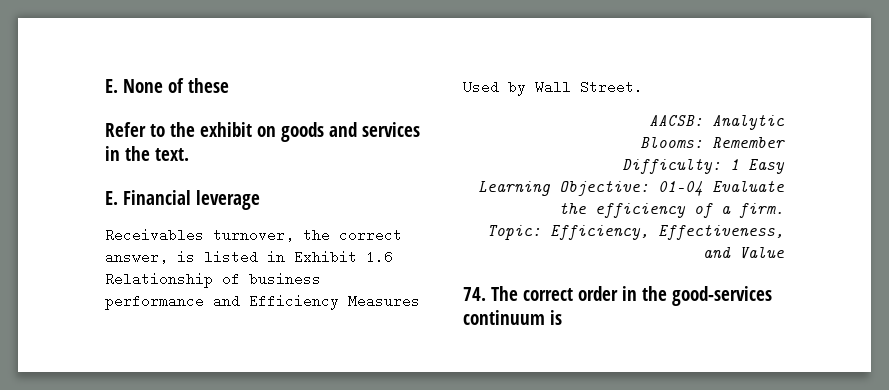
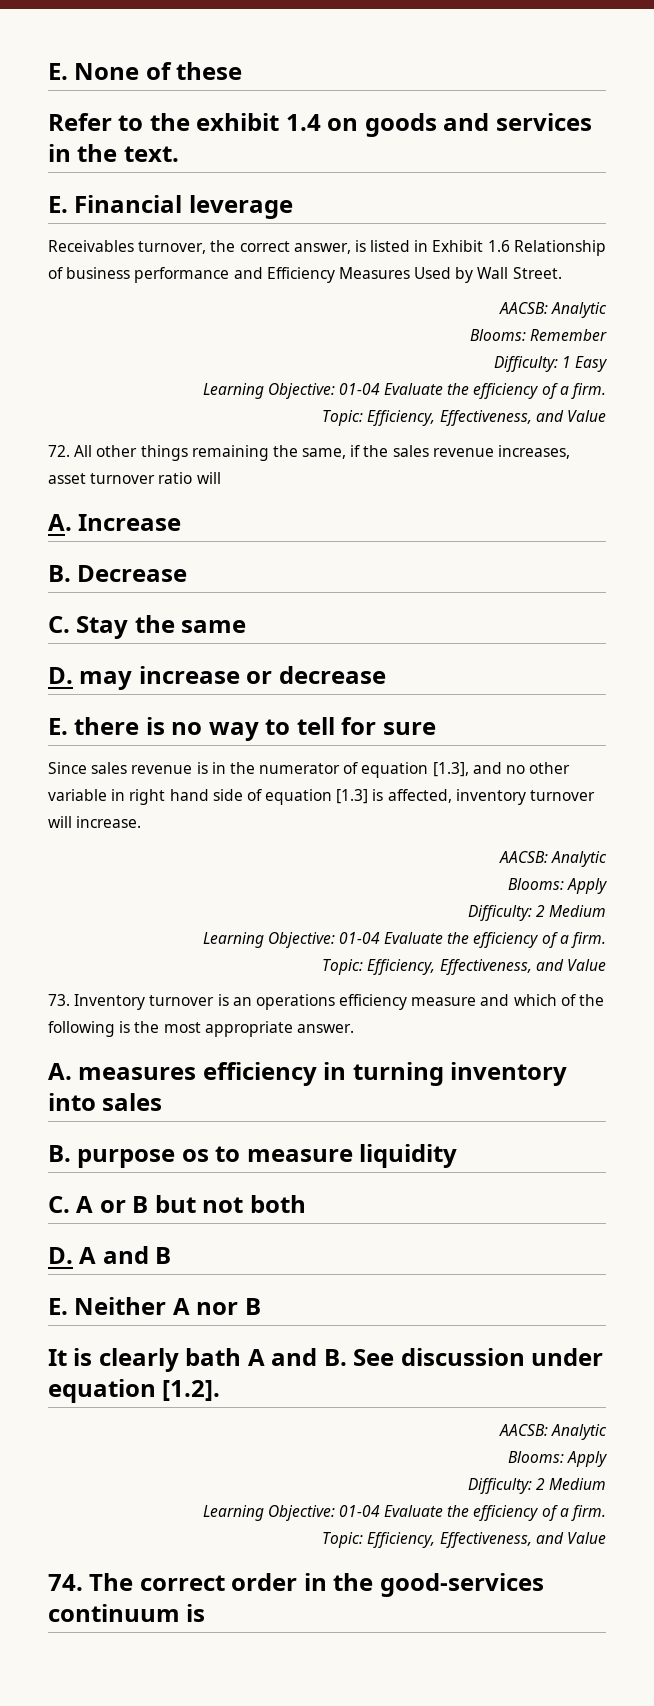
- Refer to the exhibit on goods and services in the text.
+ Refer to the exhibit 1.4 on goods and services in the text.
+ 72. All other things remaining the same, if the sales revenue increases, asset turnover ratio will
+ A. Increase
+ B. Decrease
+ C. Stay the same
+ D. may increase or decrease
+ E. there is no way to tell for sure
+ Since sales revenue is in the numerator of equation [1.3], and no other variable in right hand side of equation [1.3] is affected, inventory turnover will increase.
+ AACSB: Analytic
+ Blooms: Apply
+ Difficulty: 2 Medium
+ Learning Objective: 01-04 Evaluate the efficiency of a firm.
+ Topic: Efficiency, Effectiveness, and Value
+ 73. Inventory turnover is an operations efficiency measure and which of the following is the most appropriate answer.
+ A. measures efficiency in turning inventory into sales
+ B. purpose os to measure liquidity
+ C. A or B but not both
+ D. A and B
+ E. Neither A nor B
+ It is clearly bath A and B. See discussion under equation [1.2].
+ AACSB: Analytic
+ Blooms: Apply
+ Difficulty: 2 Medium
+ Learning Objective: 01-04 Evaluate the efficiency of a firm.
+ Topic: Efficiency, Effectiveness, and Value

